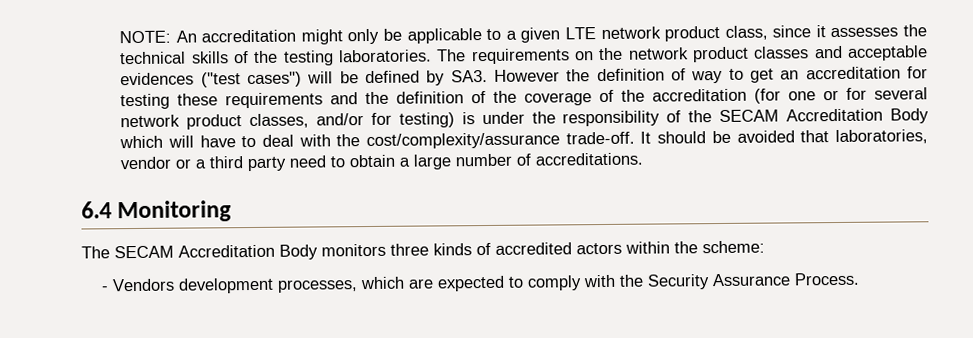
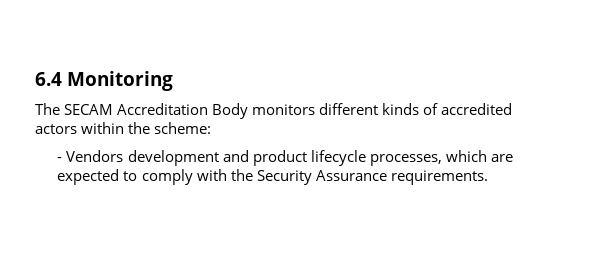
- NOTE: An accreditation might only be applicable to a given LTE network product class, since it assesses the technical skills of the testing laboratories. The requirements on the network product classes and acceptable evidences ("test cases") will be defined by SA3. However the definition of way to get an accreditation for testing these requirements and the definition of the coverage of the accreditation (for one or for several network product classes, and/or for testing) is under the responsibility of the SECAM Accreditation Body which will have to deal with the cost/complexity/assurance trade-off. It should be avoided that laboratories, vendor or a third party need to obtain a large number of accreditations.
- The SECAM Accreditation Body monitors three kinds of accredited actors within the scheme:
+ The SECAM Accreditation Body monitors different kinds of accredited actors within the scheme:
- - Vendors development processes, which are expected to comply with the Security Assurance Process.
+ - Vendors development and product lifecycle processes, which are expected to comply with the Security Assurance requirements.

